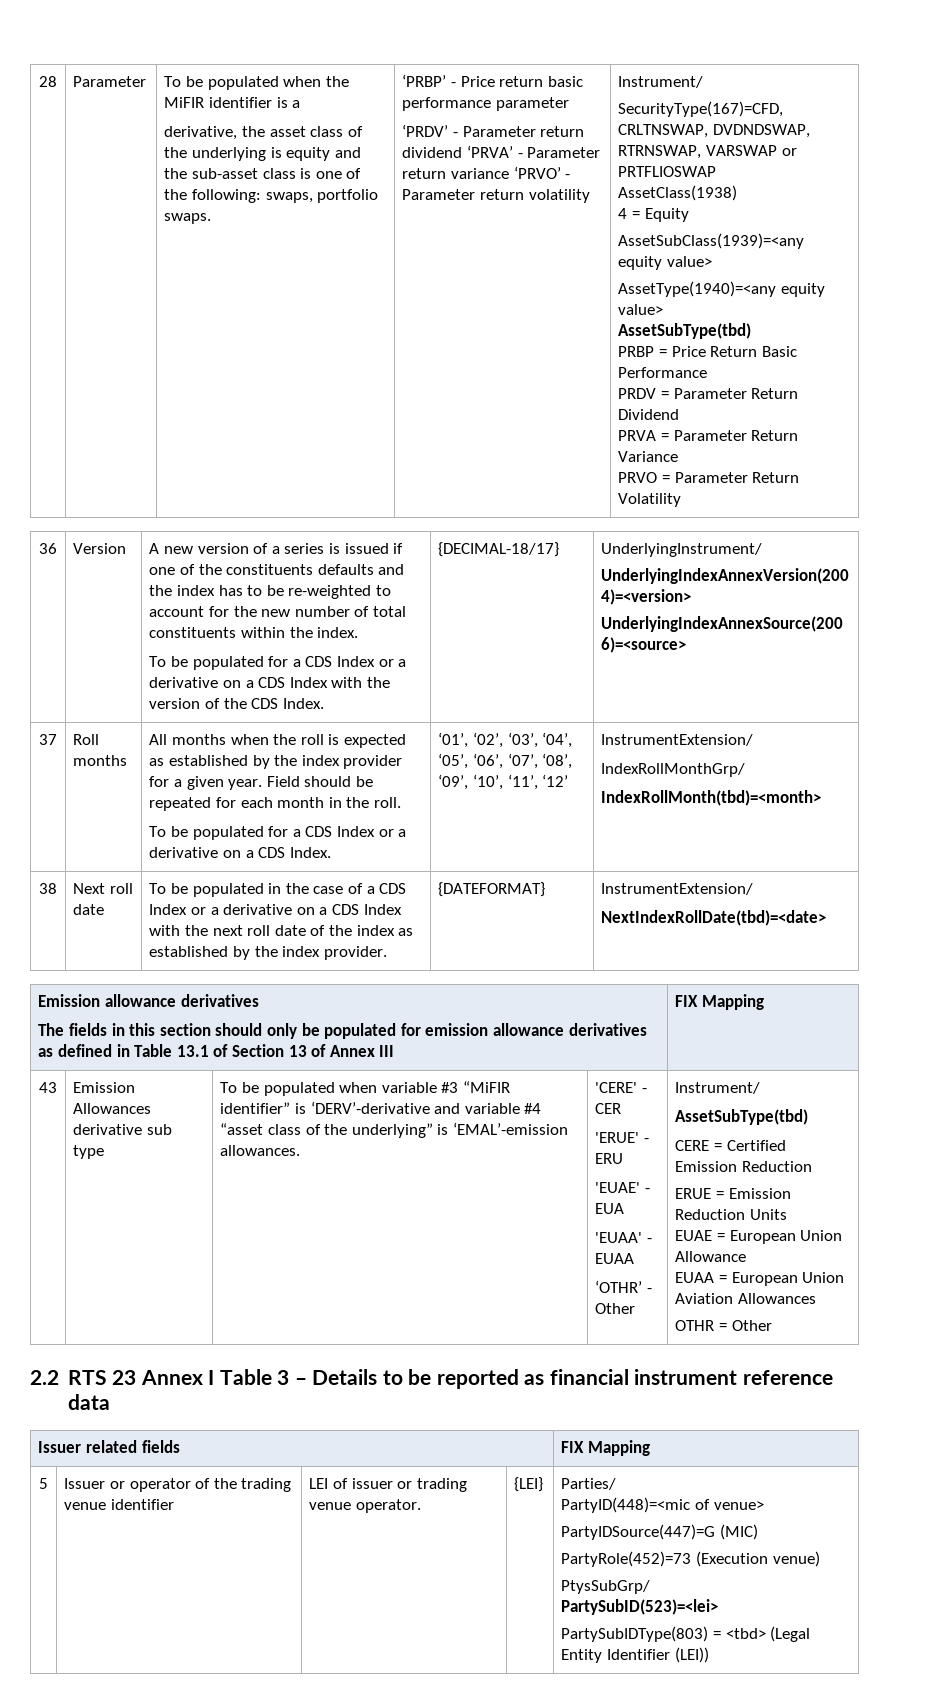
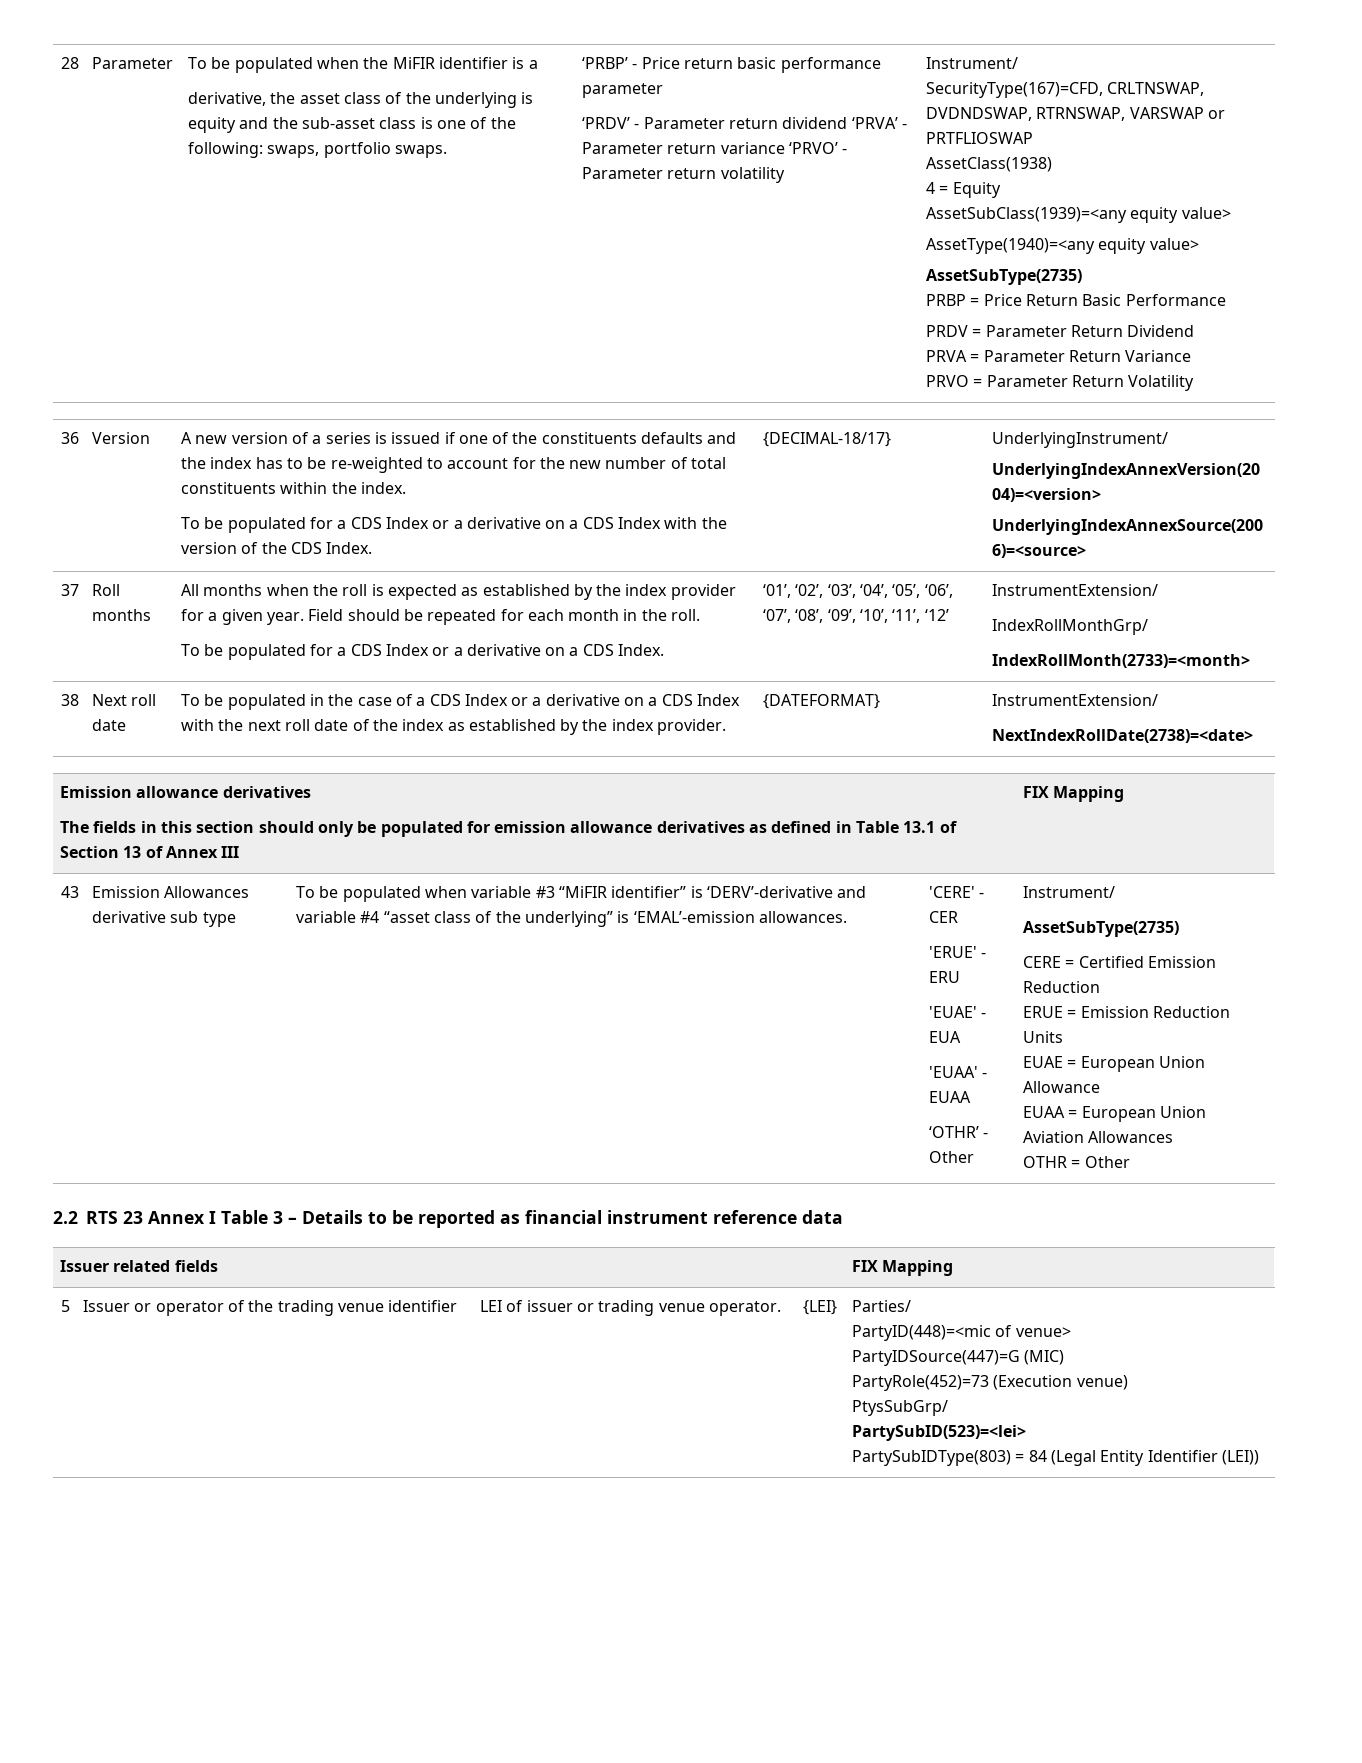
  AssetType(1940)=<any equity value>
- AssetSubType(tbd)
+ AssetSubType(2735)
- IndexRollMonth(tbd)=<month>
+ IndexRollMonth(2733)=<month>
  38 | Next roll date | To be populated in the case of a CDS Index or a derivative on a CDS Index with the next roll date of the index as established by the index provider. | {DATEFORMAT} | InstrumentExtension/
- NextIndexRollDate(tbd)=<date>
+ NextIndexRollDate(2738)=<date>
  ‘OTHR’ - Other | Instrument/
- AssetSubType(tbd)
+ AssetSubType(2735)
  5 | Issuer or operator of the trading venue identifier | LEI of issuer or trading venue operator. | {LEI} | Parties/
  PartyID(448)=<mic of venue>
  PartyIDSource(447)=G (MIC)
  PartyRole(452)=73 (Execution venue)
  PtysSubGrp/
  PartySubID(523)=<lei>
- PartySubIDType(803) = <tbd> (Legal Entity Identifier (LEI))
+ PartySubIDType(803) = 84 (Legal Entity Identifier (LEI))

